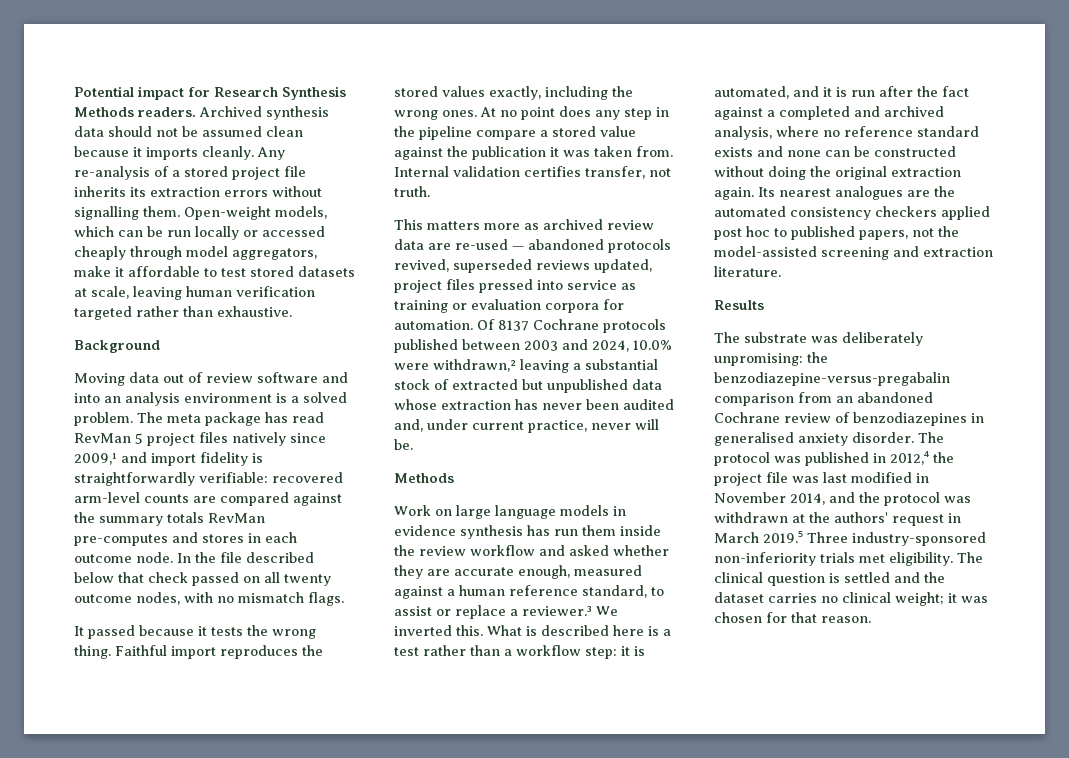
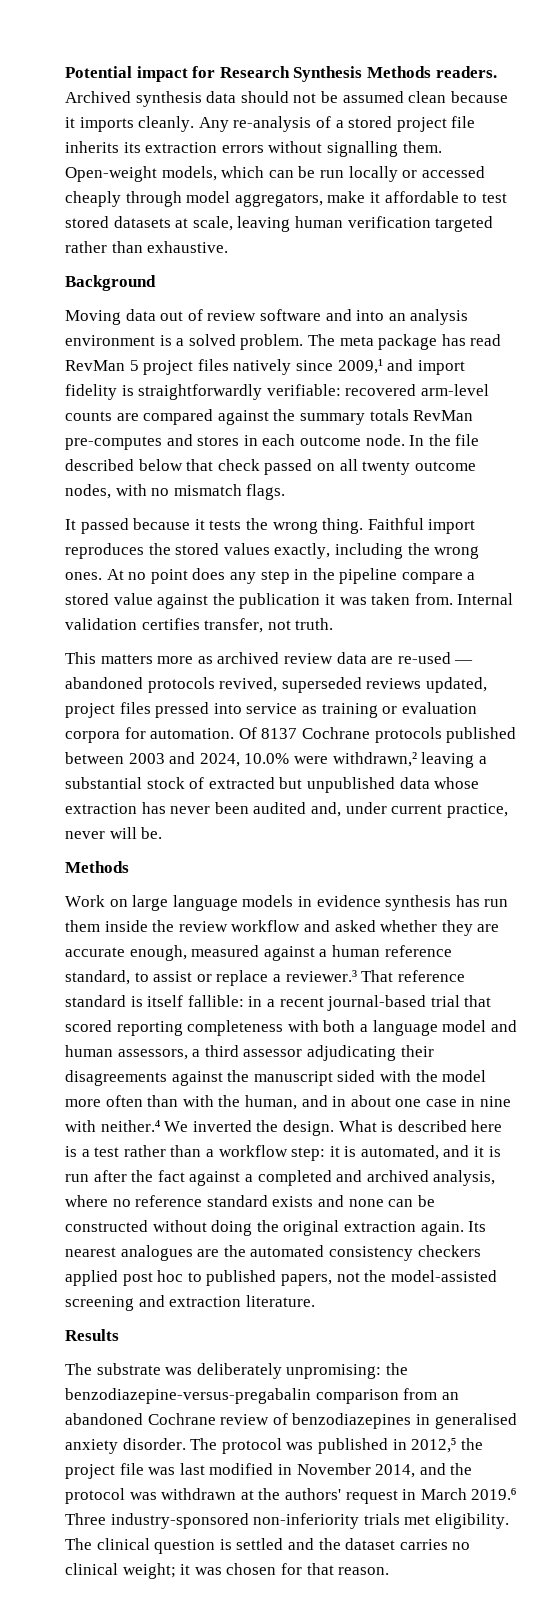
- Work on large language models in evidence synthesis has run them inside the review workflow and asked whether they are accurate enough, measured against a human reference standard, to assist or replace a reviewer.³ We inverted this.
+ Work on large language models in evidence synthesis has run them inside the review workflow and asked whether they are accurate enough, measured against a human reference standard, to assist or replace a reviewer.³ That reference standard is itself fallible: in a recent journal-based trial that scored reporting completeness with both a language model and human assessors, a third assessor adjudicating their disagreements against the manuscript sided with the model more often than with the human, and in about one case in nine with neither.⁴ We inverted the design.
- The protocol was published in 2012,⁴ the project file was last modified in November 2014, and the protocol was withdrawn at the authors' request in March 2019.⁵ Three industry-sponsored non-inferiority trials met eligibility.
+ The protocol was published in 2012,⁵ the project file was last modified in November 2014, and the protocol was withdrawn at the authors' request in March 2019.⁶ Three industry-sponsored non-inferiority trials met eligibility.

